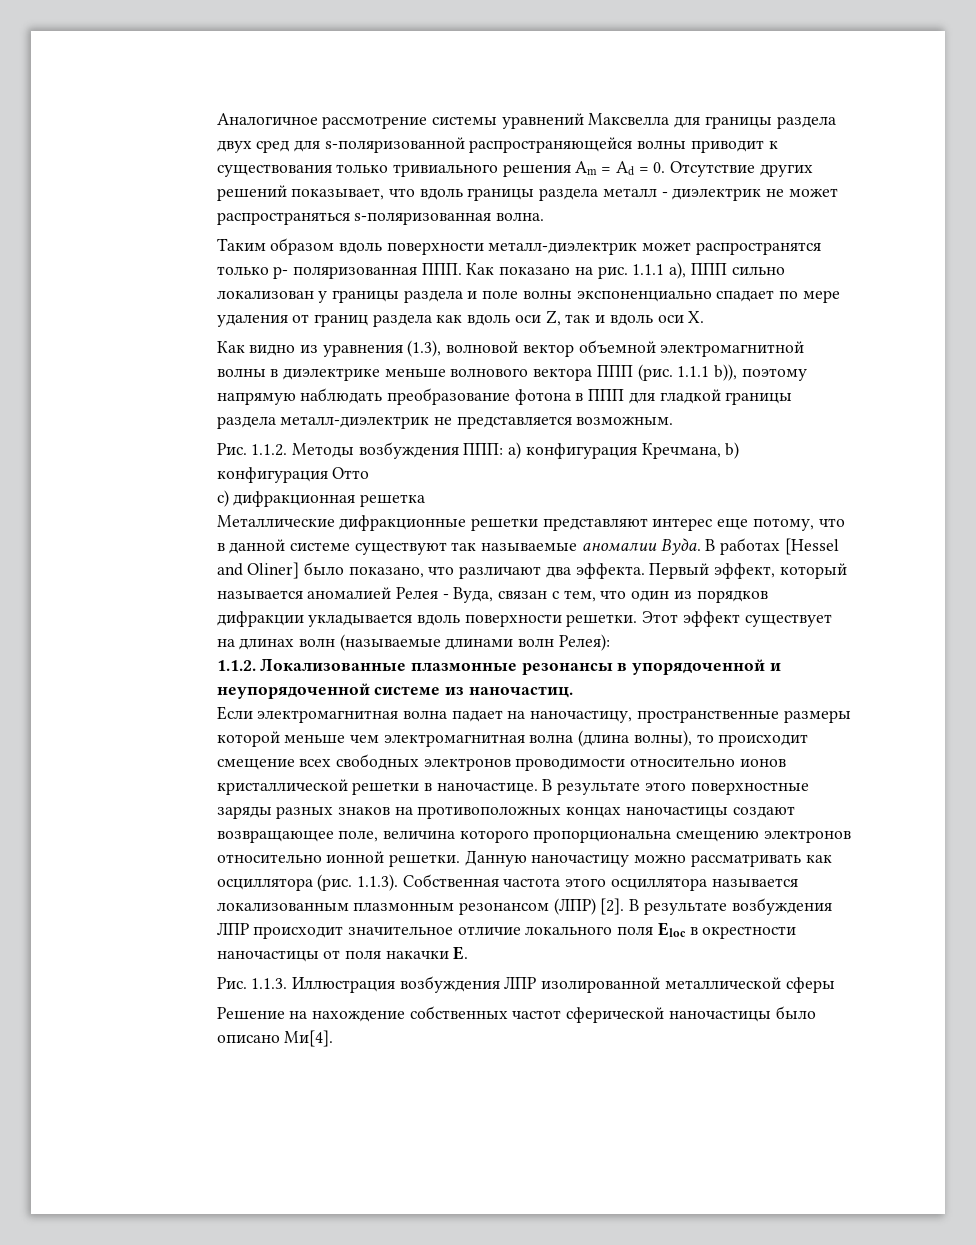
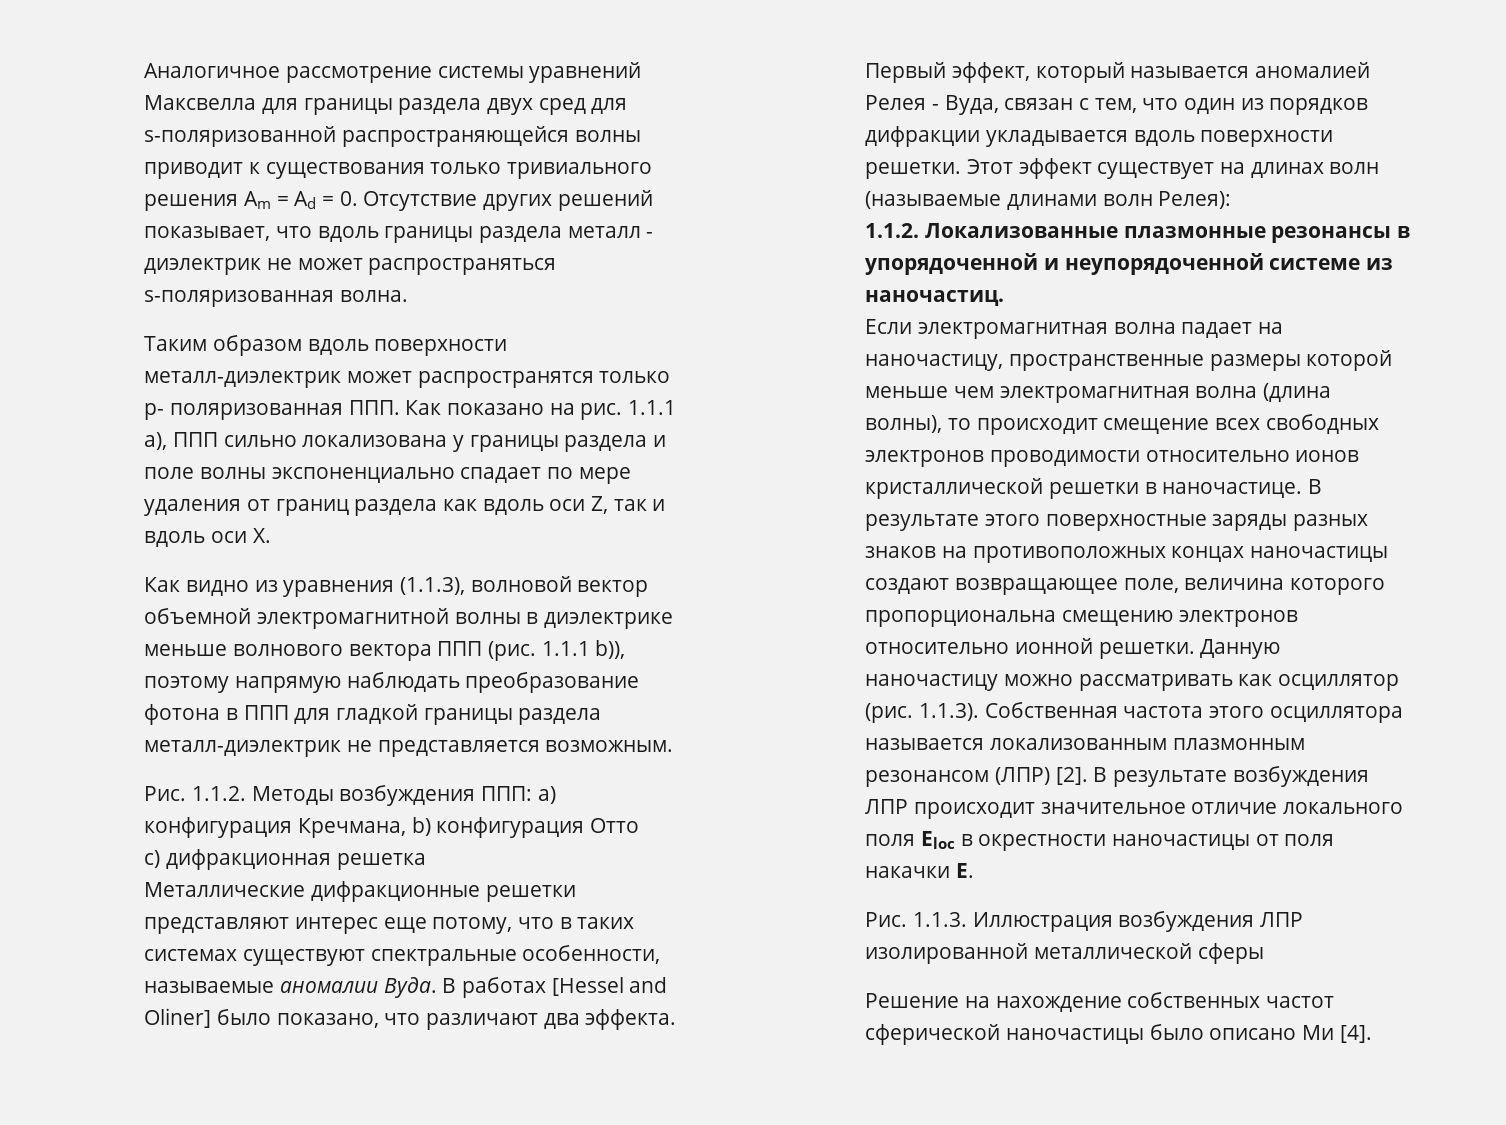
- 1.1.1 a), ППП сильно локализован у границы раздела и поле волны экспоненциально спадает по мере удаления от границ раздела как вдоль оси Z, так и вдоль оси X.
+ 1.1.1 a), ППП сильно локализована у границы раздела и поле волны экспоненциально спадает по мере удаления от границ раздела как вдоль оси Z, так и вдоль оси X.
- Как видно из уравнения (1.3), волновой вектор объемной электромагнитной волны в диэлектрике меньше волнового вектора ППП (рис.
+ Как видно из уравнения (1.1.3), волновой вектор объемной электромагнитной волны в диэлектрике меньше волнового вектора ППП (рис.
- Металлические дифракционные решетки представляют интерес еще потому, что в данной системе существуют так называемые аномалии Вуда.
+ Металлические дифракционные решетки представляют интерес еще потому, что в таких системах существуют спектральные особенности, называемые аномалии Вуда.
- Данную наночастицу можно рассматривать как осциллятора (рис.
+ Данную наночастицу можно рассматривать как осциллятор (рис.
- Решение на нахождение собственных частот сферической наночастицы было описано Ми[4].
+ Решение на нахождение собственных частот сферической наночастицы было описано Ми [4].

